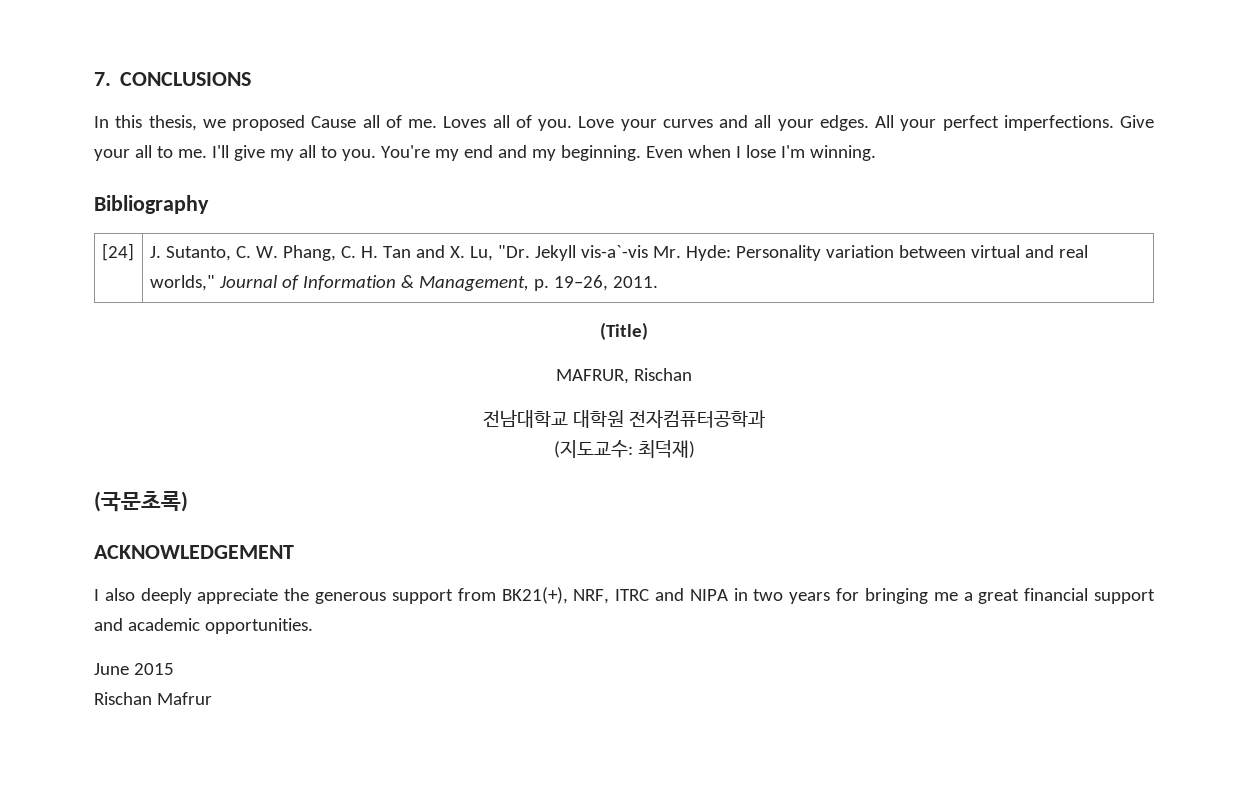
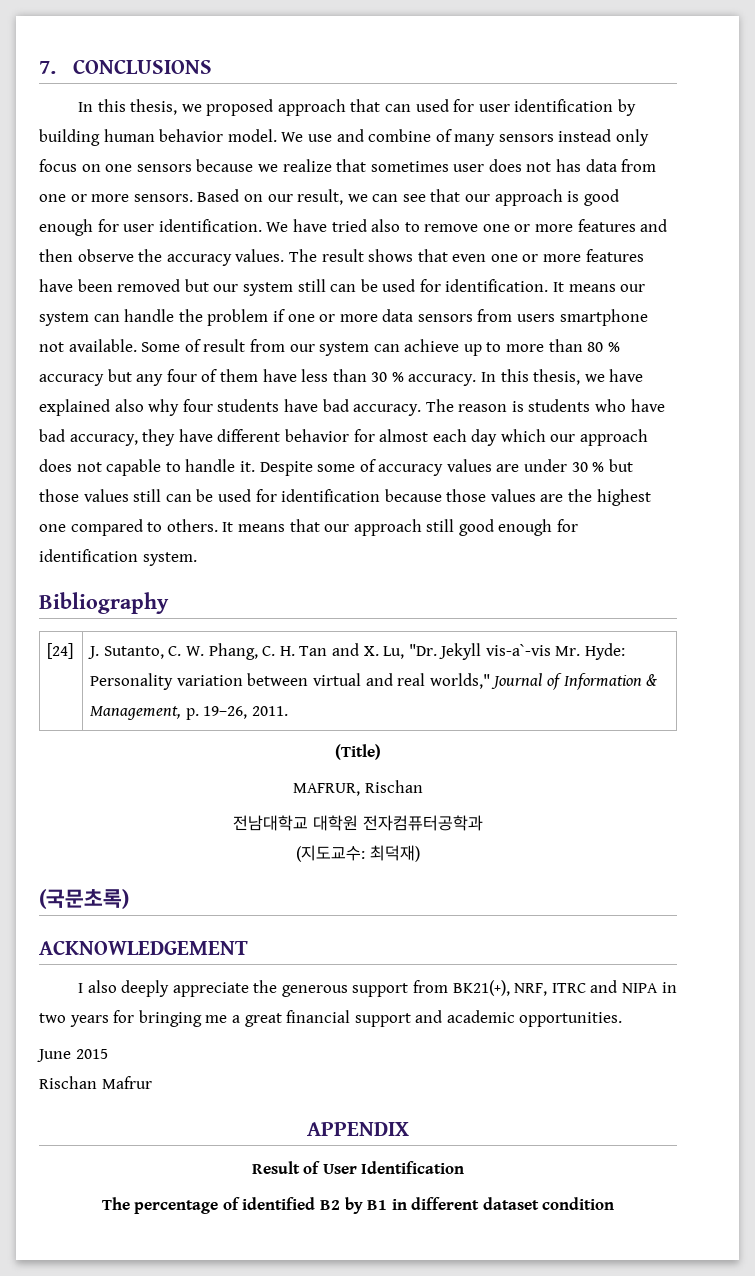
- In this thesis, we proposed Cause all of me. Loves all of you. Love your curves and all your edges. All your perfect imperfections. Give your all to me. I'll give my all to you. You're my end and my beginning. Even when I lose I'm winning.
+ In this thesis, we proposed approach that can used for user identification by building human behavior model. We use and combine of many sensors instead only focus on one sensors because we realize that sometimes user does not has data from one or more sensors. Based on our result, we can see that our approach is good enough for user identification. We have tried also to remove one or more features and then observe the accuracy values. The result shows that even one or more features have been removed but our system still can be used for identification. It means our system can handle the problem if one or more data sensors from users smartphone not available. Some of result from our system can achieve up to more than 80 % accuracy but any four of them have less than 30 % accuracy. In this thesis, we have explained also why four students have bad accuracy. The reason is students who have bad accuracy, they have different behavior for almost each day which our approach does not capable to handle it. Despite some of accuracy values are under 30 % but those values still can be used for identification because those values are the highest one compared to others. It means that our approach still good enough for identification system.
+ APPENDIX
+ Result of User Identification
+ The percentage of identified B2 by B1 in different dataset condition

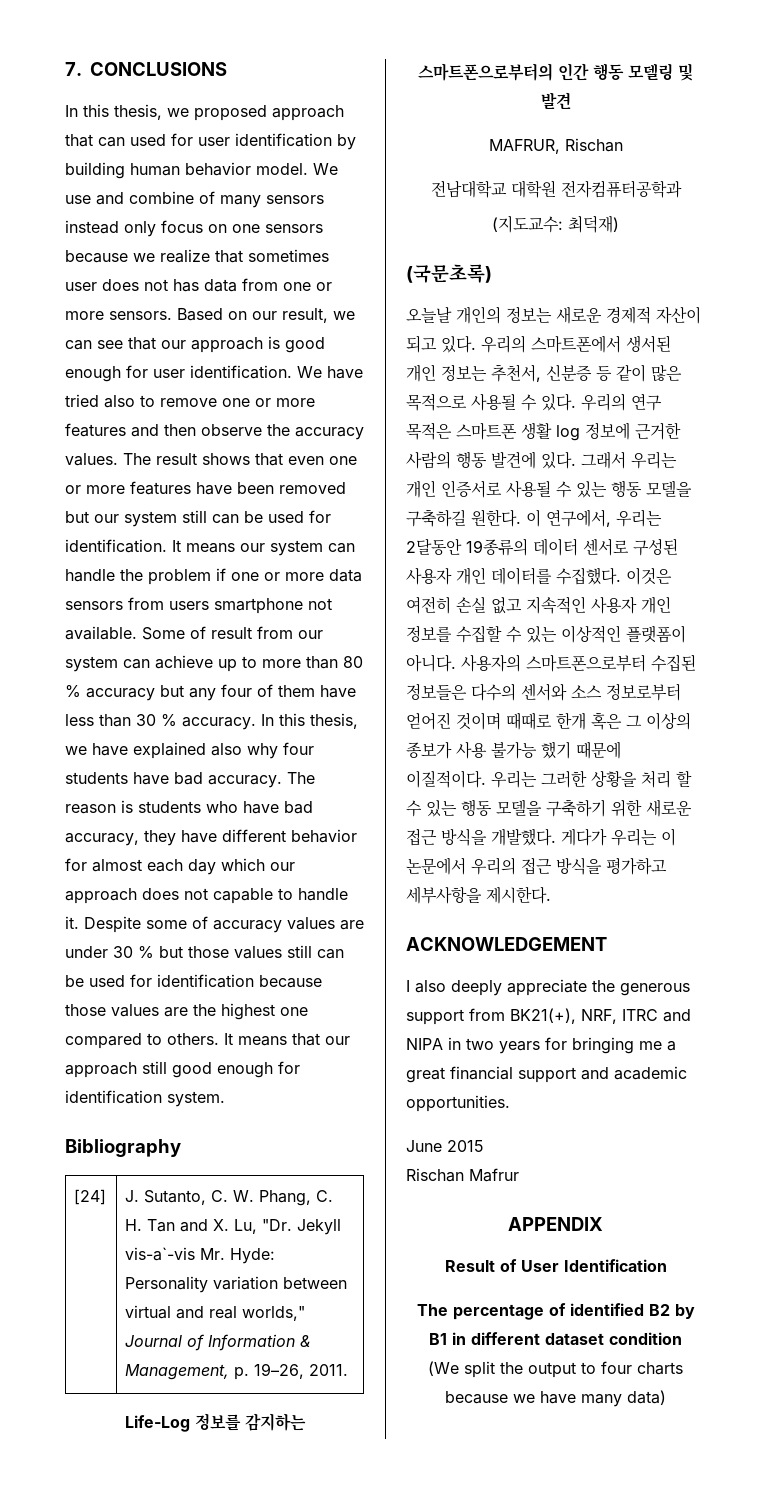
- (Title)
+ Life-Log 정보를 감지하는 스마트폰으로부터의 인간 행동 모델링 및 발견
+ 오늘날 개인의 정보는 새로운 경제적 자산이 되고 있다. 우리의 스마트폰에서 생서된 개인 정보는 추천서, 신분증 등 같이 많은 목적으로 사용될 수 있다. 우리의 연구 목적은 스마트폰 생활 log 정보에 근거한 사람의 행동 발견에 있다. 그래서 우리는 개인 인증서로 사용될 수 있는 행동 모델을 구축하길 원한다. 이 연구에서, 우리는 2달동안 19종류의 데이터 센서로 구성된 사용자 개인 데이터를 수집했다. 이것은 여전히 손실 없고 지속적인 사용자 개인 정보를 수집할 수 있는 이상적인 플랫폼이 아니다. 사용자의 스마트폰으로부터 수집된 정보들은 다수의 센서와 소스 정보로부터 얻어진 것이며 때때로 한개 혹은 그 이상의 종보가 사용 불가능 했기 때문에 이질적이다. 우리는 그러한 상황을 처리 할 수 있는 행동 모델을 구축하기 위한 새로운 접근 방식을 개발했다. 게다가 우리는 이 논문에서 우리의 접근 방식을 평가하고 세부사항을 제시한다.
+ (We split the output to four charts because we have many data)

